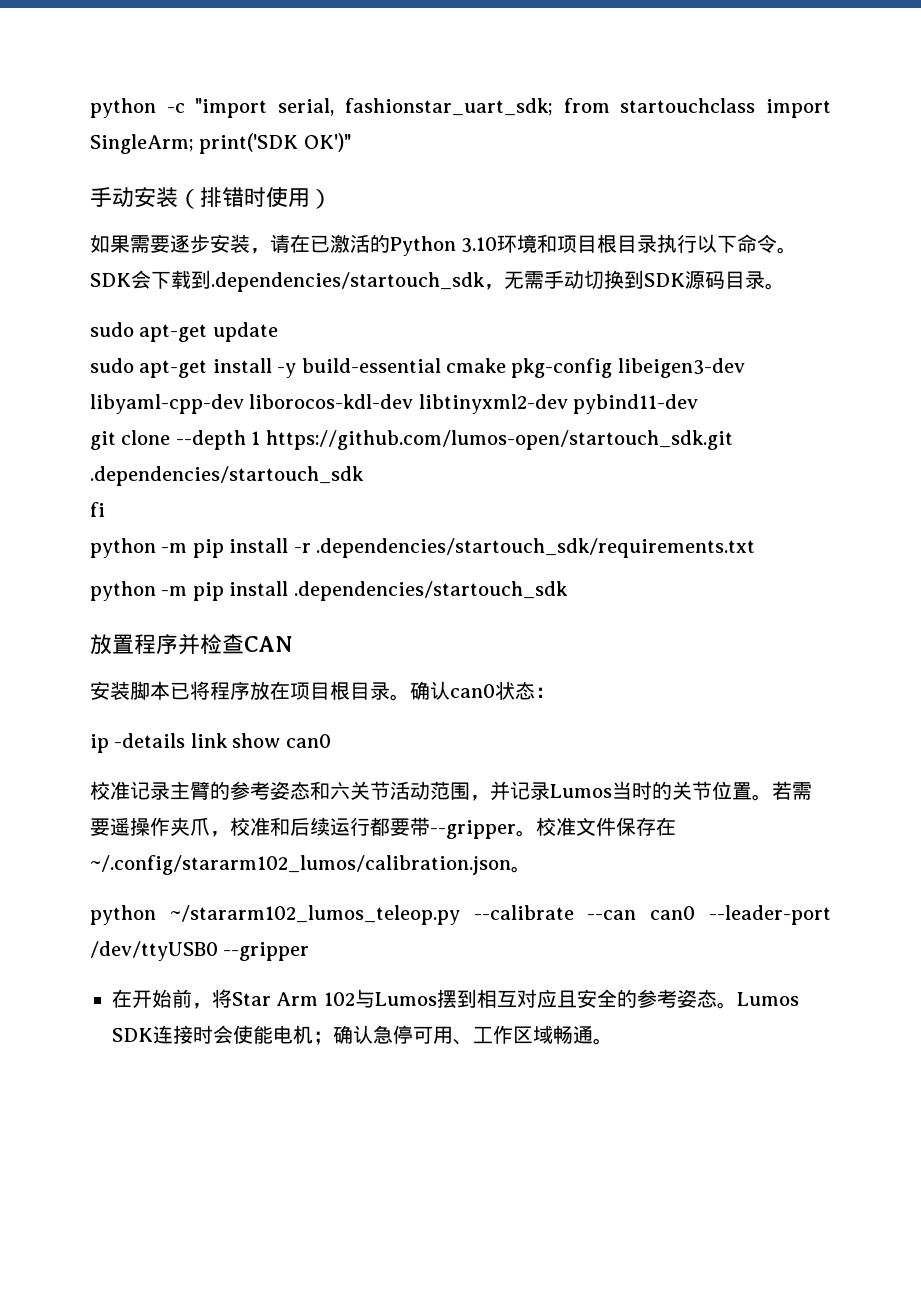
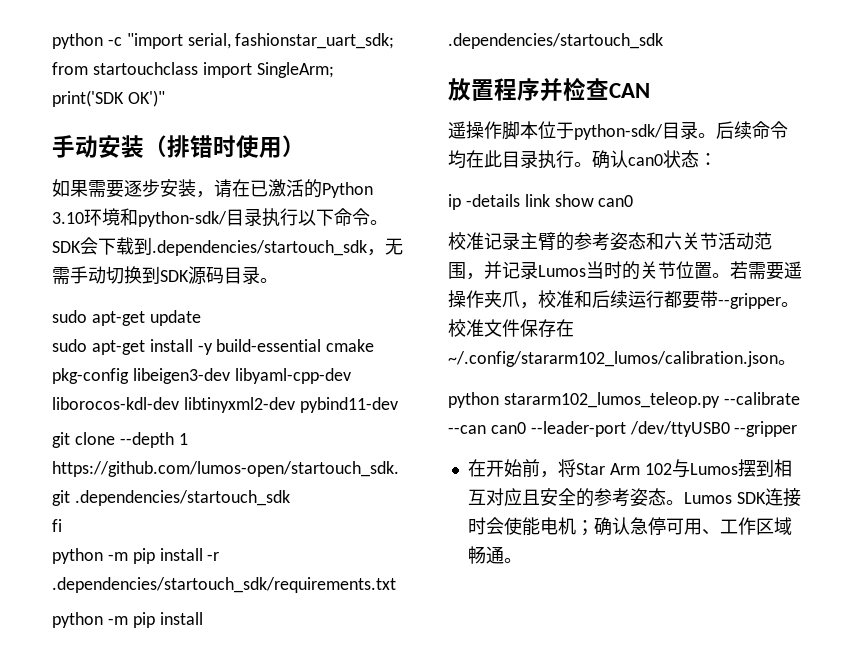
- 如果需要逐步安装，请在已激活的Python 3.10环境和项目根目录执行以下命令。
+ 如果需要逐步安装，请在已激活的Python 3.10环境和python-sdk/目录执行以下命令。
- 安装脚本已将程序放在项目根目录。
+ 遥操作脚本位于python-sdk/目录。后续命令均在此目录执行。
- python ~/stararm102_lumos_teleop.py --calibrate --can can0 --leader-port /dev/ttyUSB0 --gripper
+ python stararm102_lumos_teleop.py --calibrate --can can0 --leader-port /dev/ttyUSB0 --gripper

